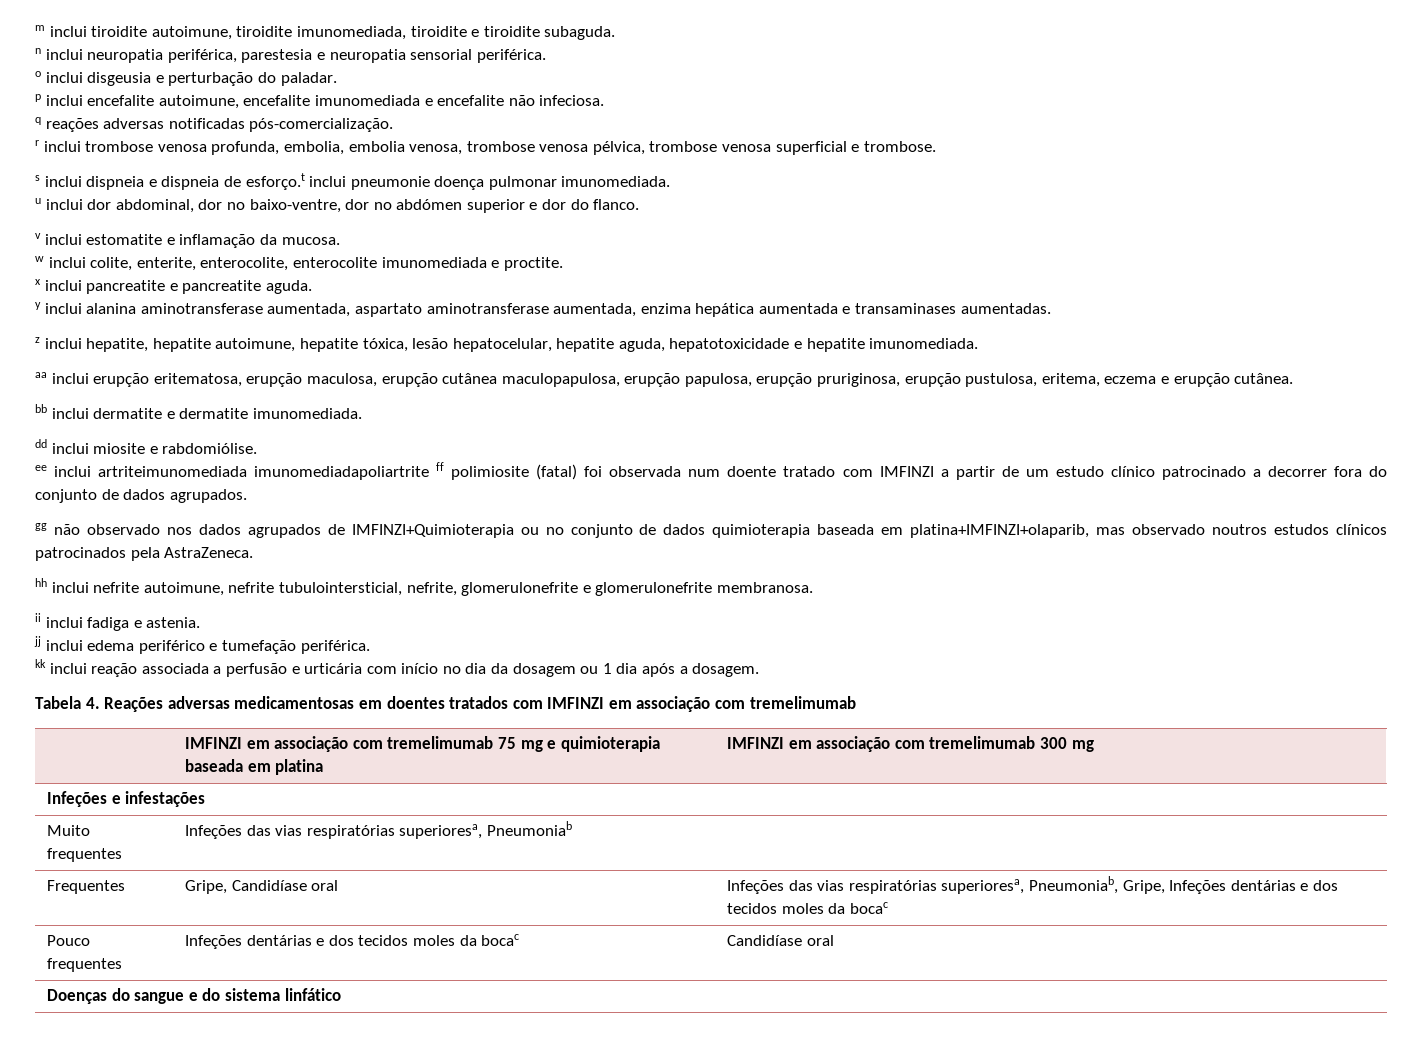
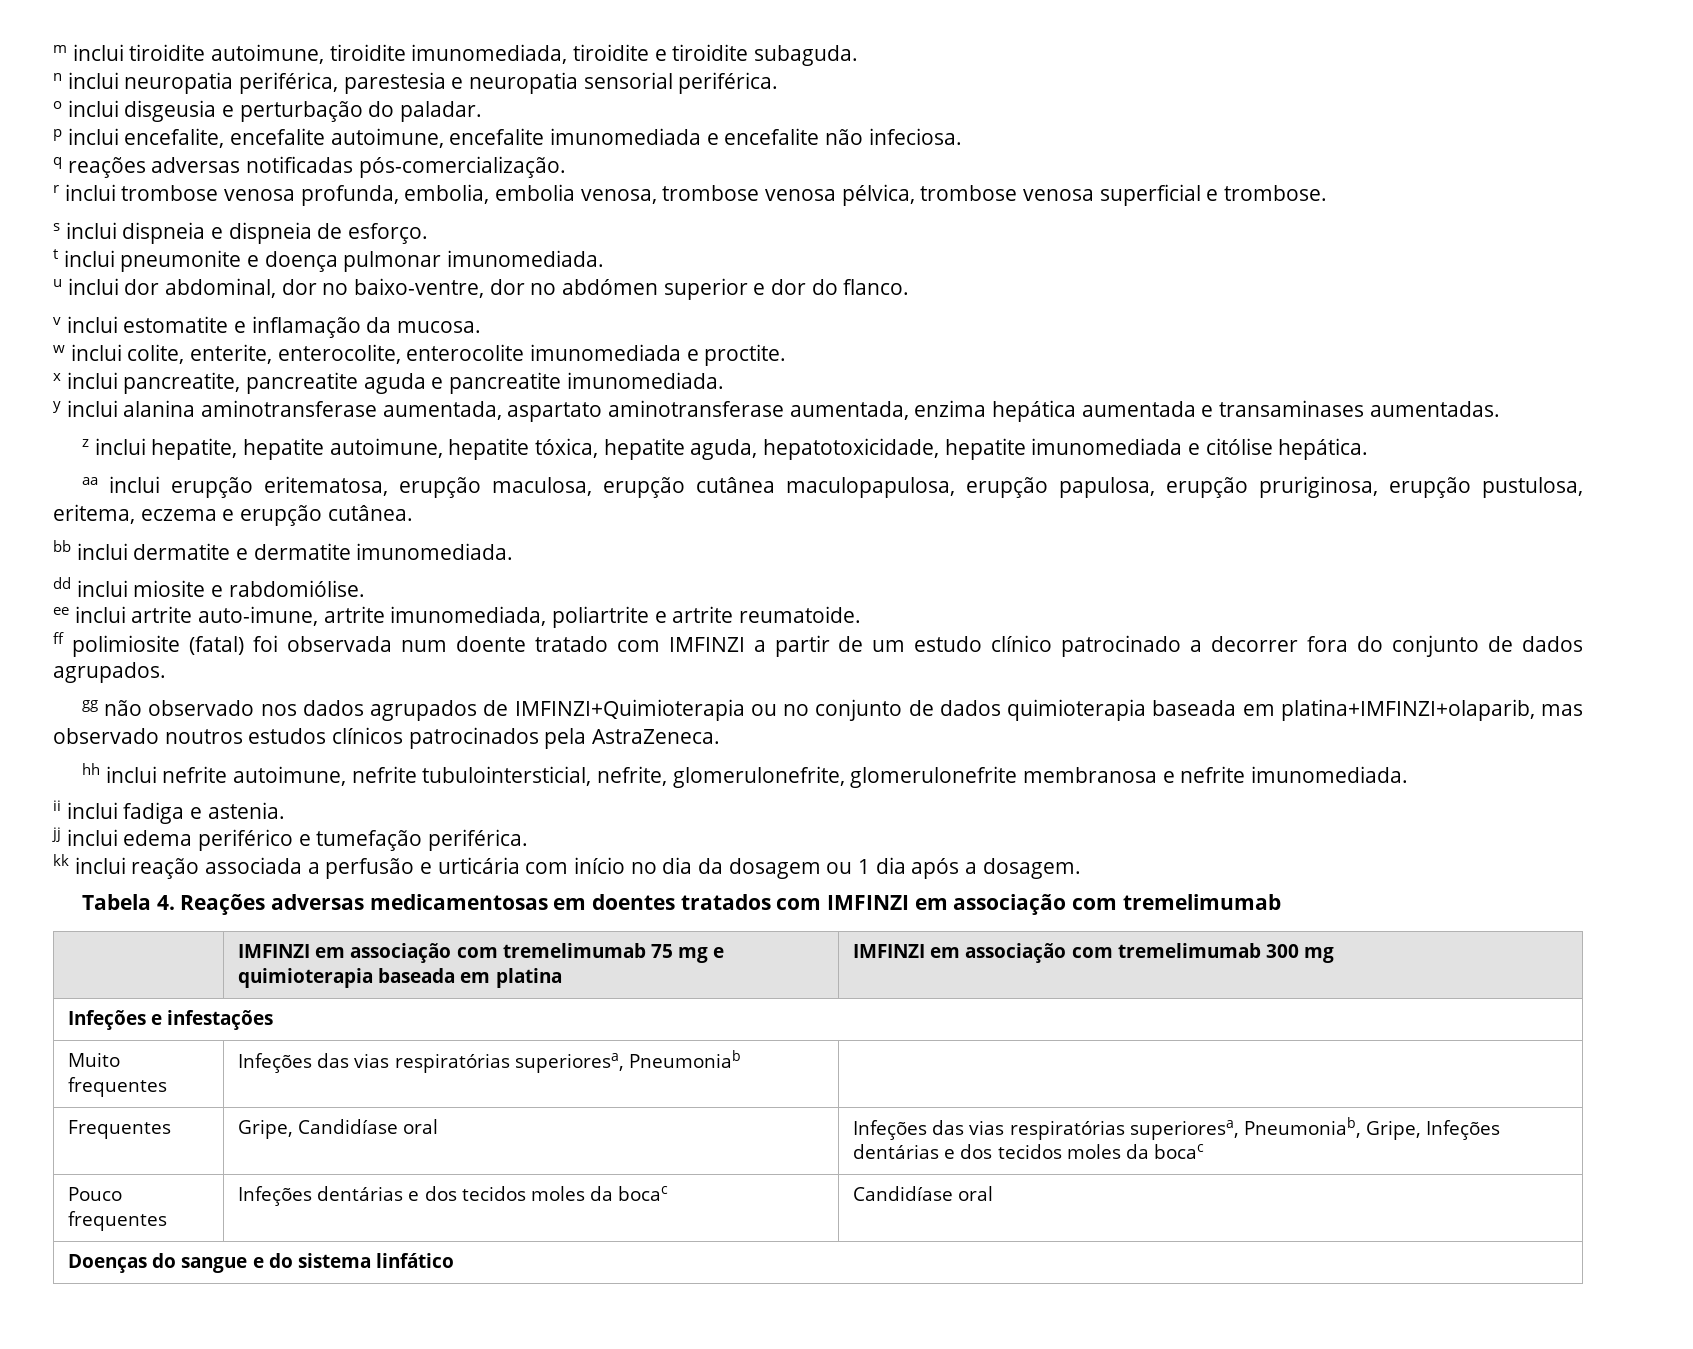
- p inclui encefalite autoimune, encefalite imunomediada e encefalite não infeciosa.
+ p inclui encefalite, encefalite autoimune, encefalite imunomediada e encefalite não infeciosa.
- s inclui dispneia e dispneia de esforço.t inclui pneumonie doença pulmonar imunomediada.
+ s inclui dispneia e dispneia de esforço.
+ t inclui pneumonite e doença pulmonar imunomediada.
- x inclui pancreatite e pancreatite aguda.
+ x inclui pancreatite, pancreatite aguda e pancreatite imunomediada.
- z inclui hepatite, hepatite autoimune, hepatite tóxica, lesão hepatocelular, hepatite aguda, hepatotoxicidade e hepatite imunomediada.
+ z inclui hepatite, hepatite autoimune, hepatite tóxica, hepatite aguda, hepatotoxicidade, hepatite imunomediada e citólise hepática.
- ee inclui artriteimunomediada imunomediadapoliartrite ff polimiosite (fatal) foi observada num doente tratado com IMFINZI a partir de um estudo clínico patrocinado a decorrer fora do conjunto de dados agrupados.
+ ee inclui artrite auto-imune, artrite imunomediada, poliartrite e artrite reumatoide.
+ ff polimiosite (fatal) foi observada num doente tratado com IMFINZI a partir de um estudo clínico patrocinado a decorrer fora do conjunto de dados agrupados.
- hh inclui nefrite autoimune, nefrite tubulointersticial, nefrite, glomerulonefrite e glomerulonefrite membranosa.
+ hh inclui nefrite autoimune, nefrite tubulointersticial, nefrite, glomerulonefrite, glomerulonefrite membranosa e nefrite imunomediada.

